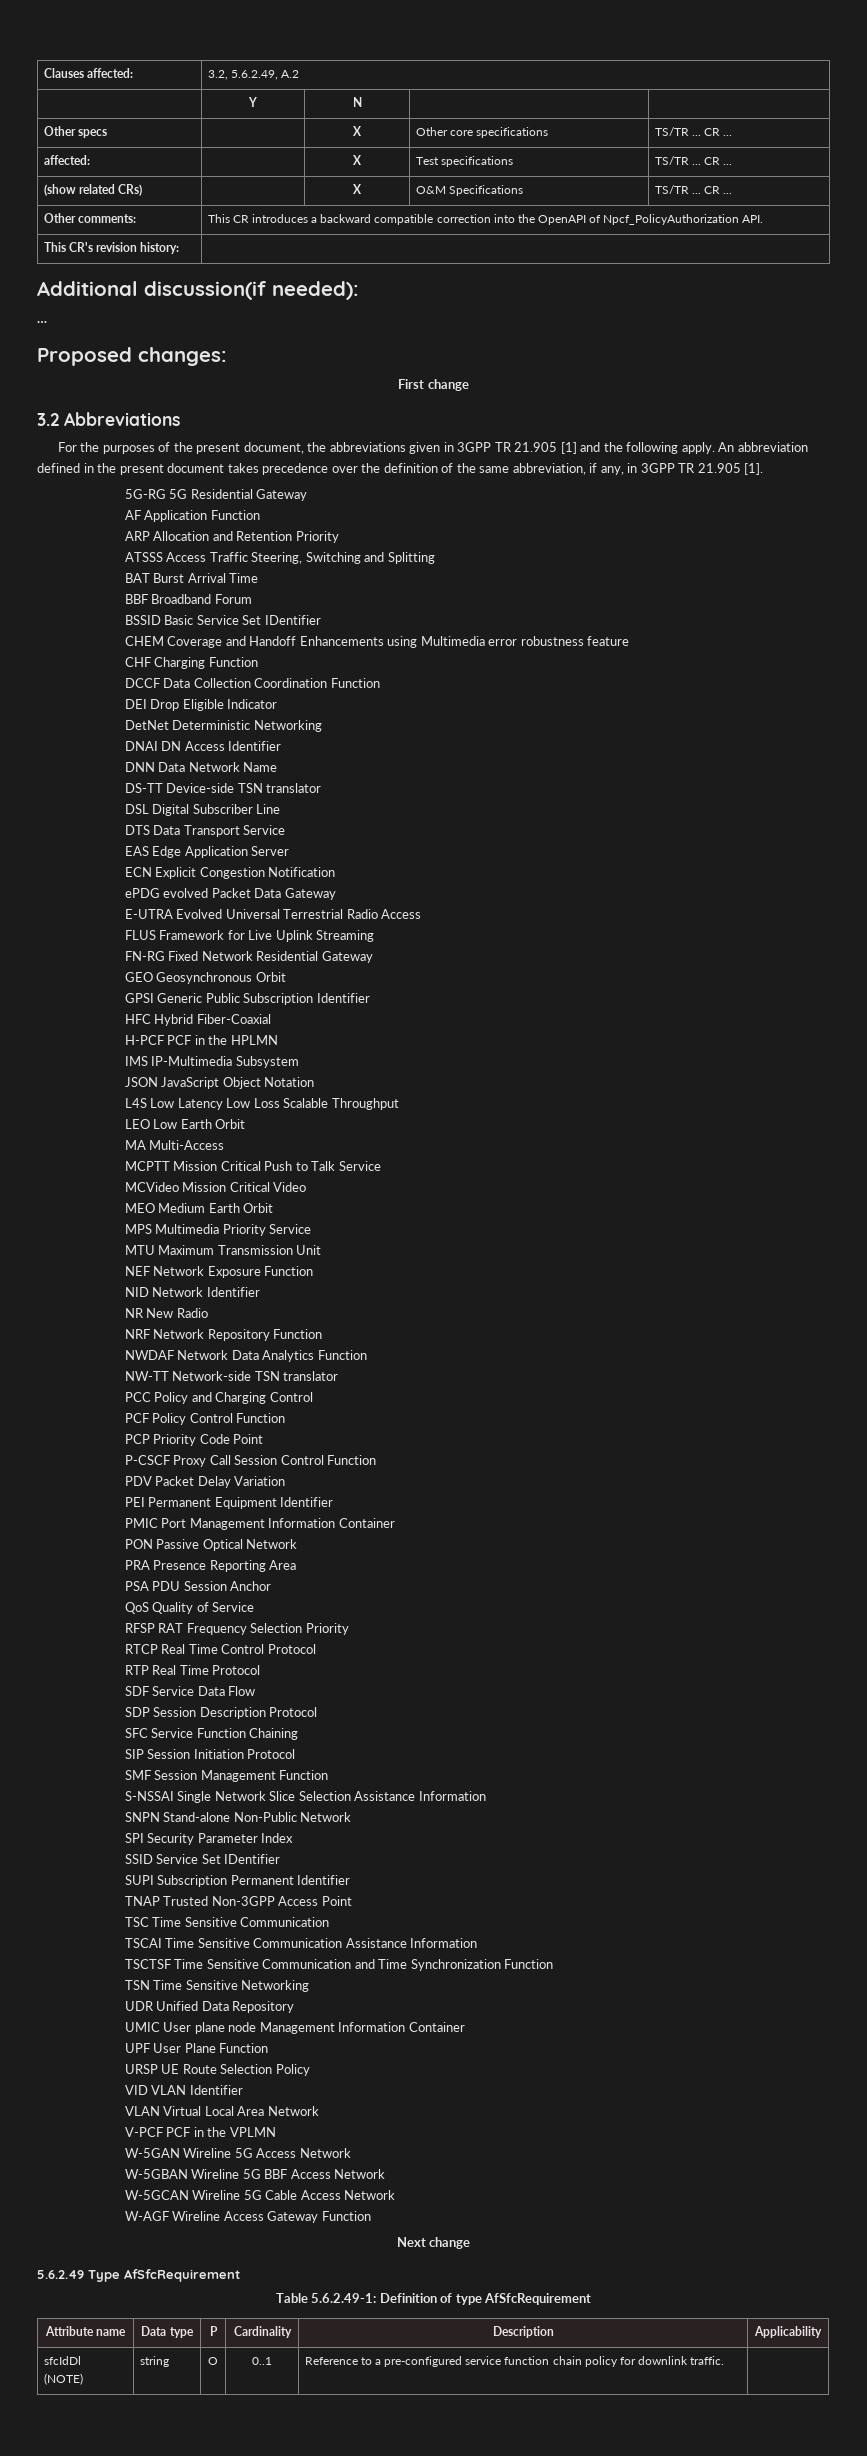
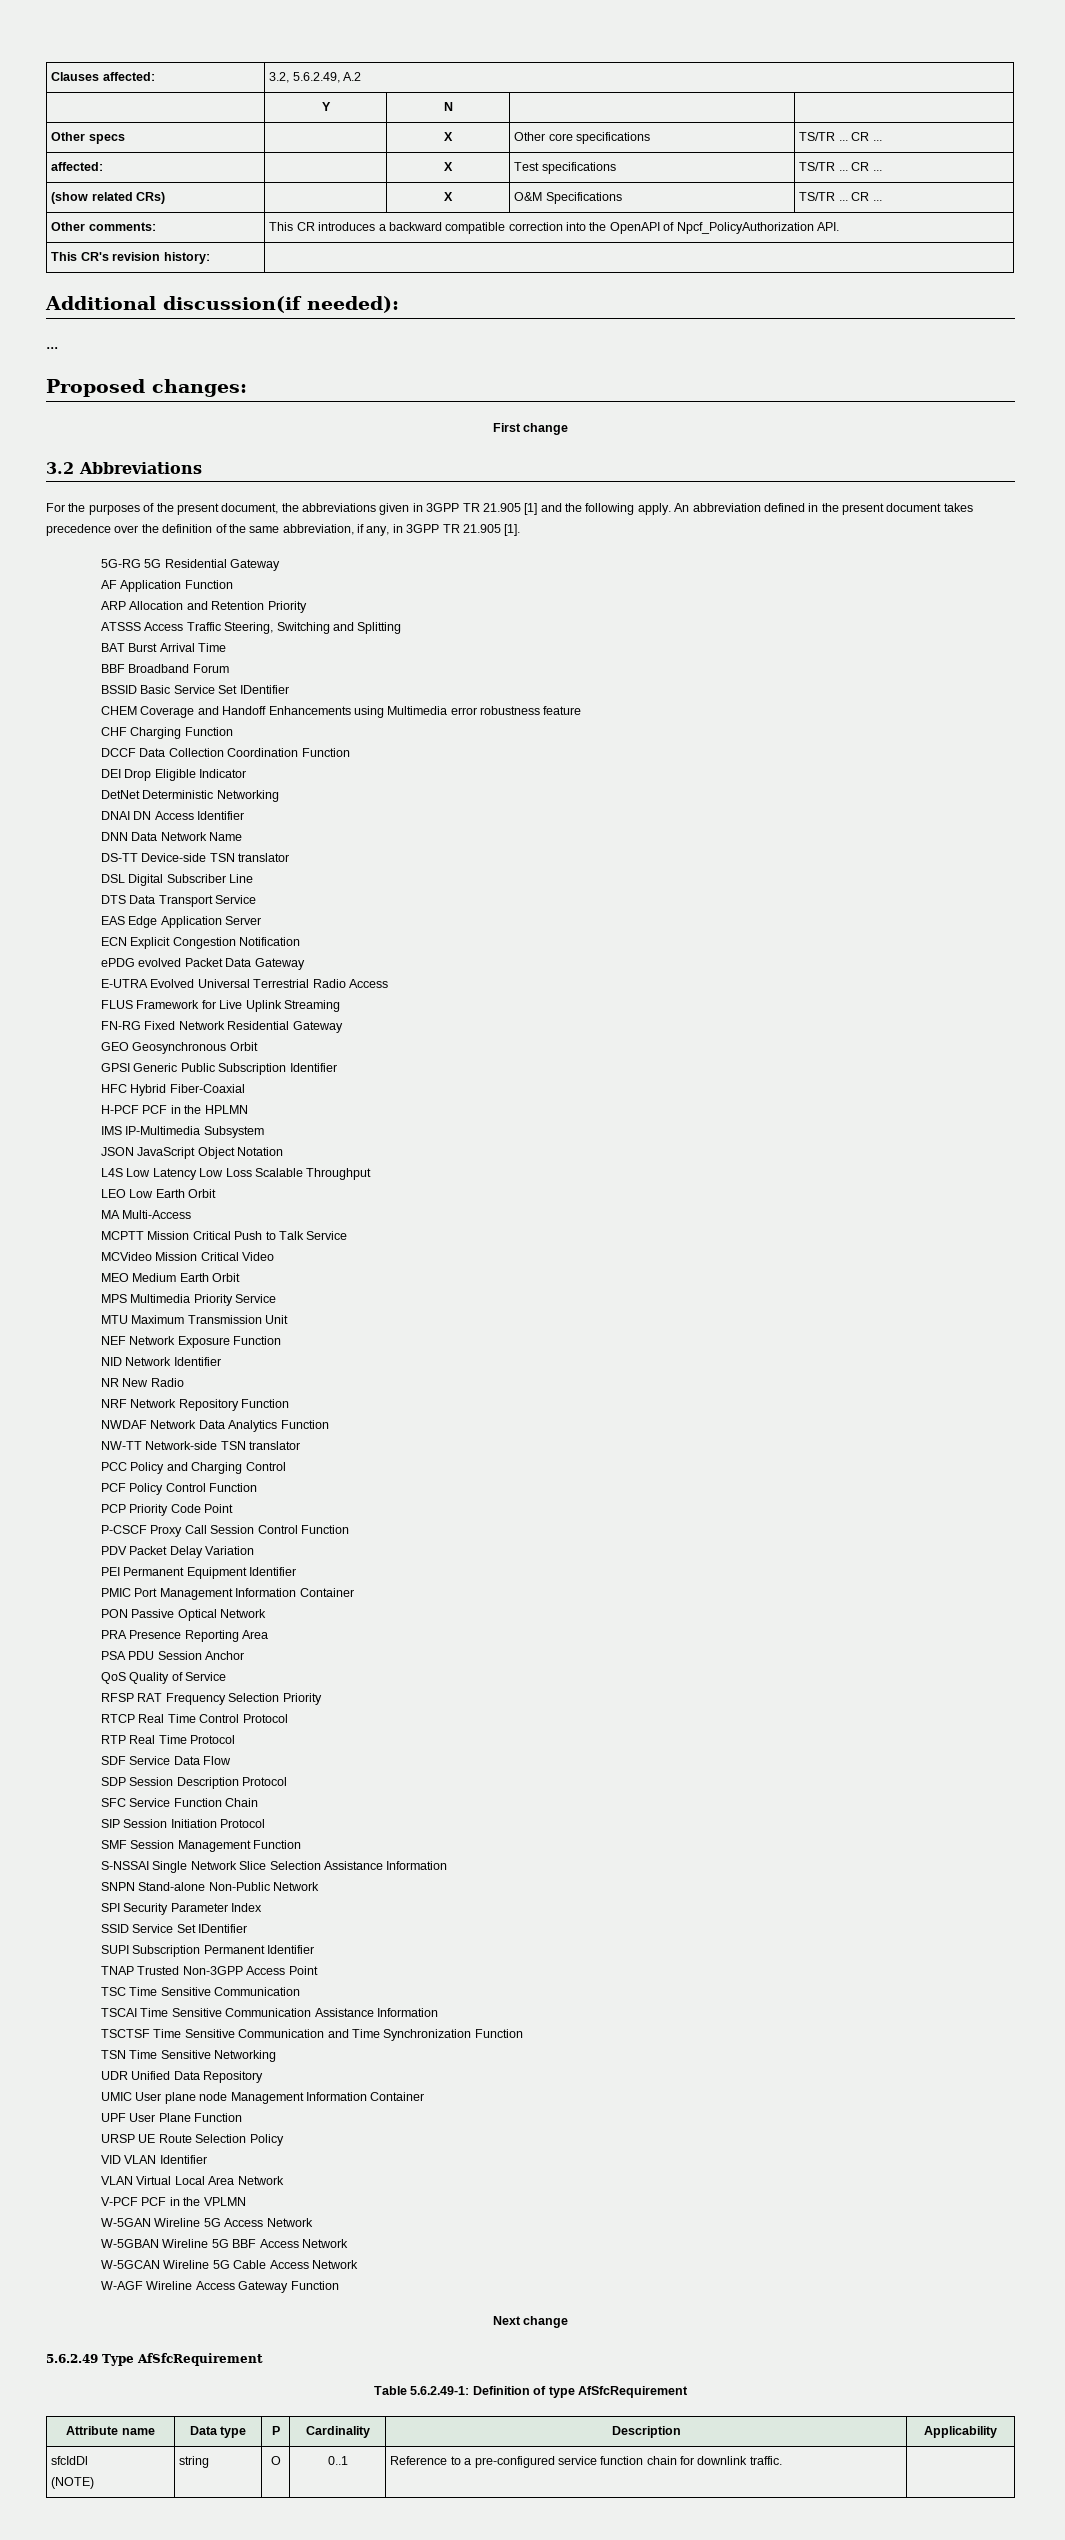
- SFC Service Function Chaining
+ SFC Service Function Chain
  sfcIdDl
- (NOTE) | string | O | 0..1 | Reference to a pre-configured service function chain policy for downlink traffic. |
+ (NOTE) | string | O | 0..1 | Reference to a pre-configured service function chain for downlink traffic. |

